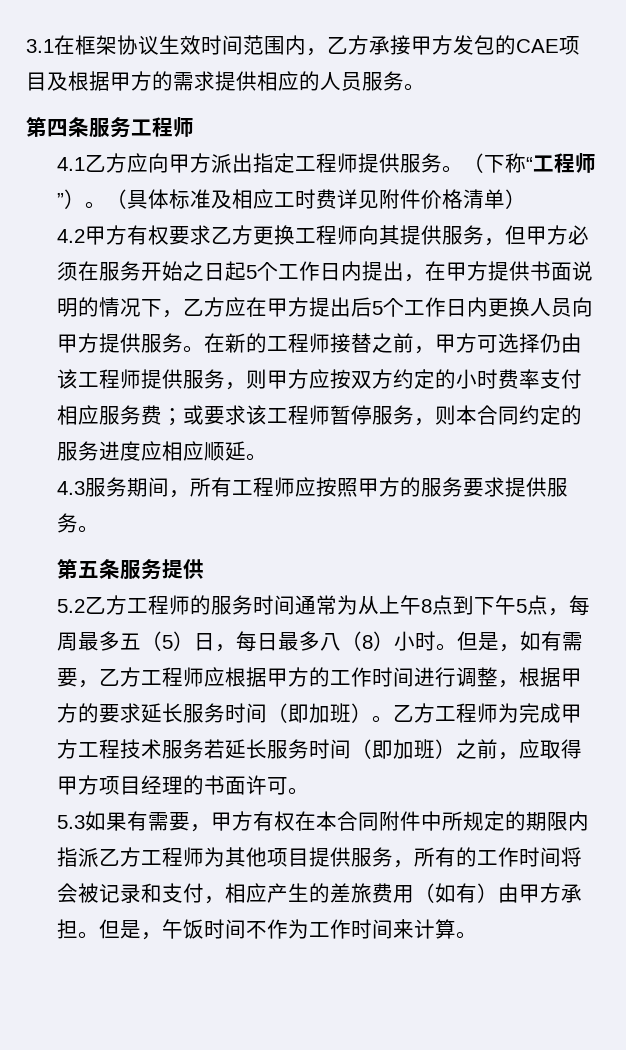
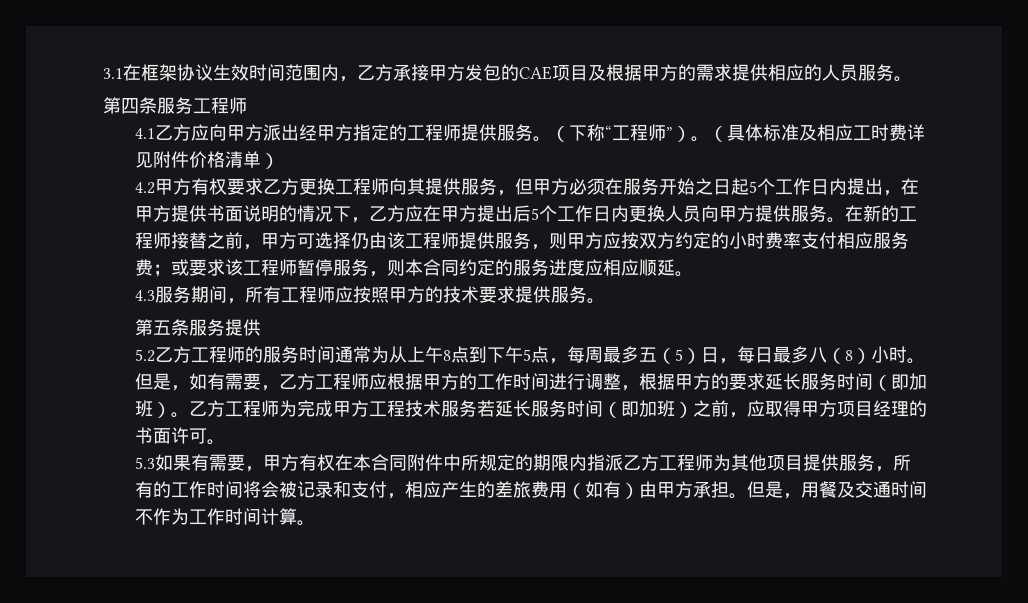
- 4.1乙方应向甲方派出指定工程师提供服务。
+ 4.1乙方应向甲方派出经甲方指定的工程师提供服务。
- 4.3服务期间，所有工程师应按照甲方的服务要求提供服务。
+ 4.3服务期间，所有工程师应按照甲方的技术要求提供服务。
- 但是，午饭时间不作为工作时间来计算。
+ 但是，用餐及交通时间不作为工作时间计算。

